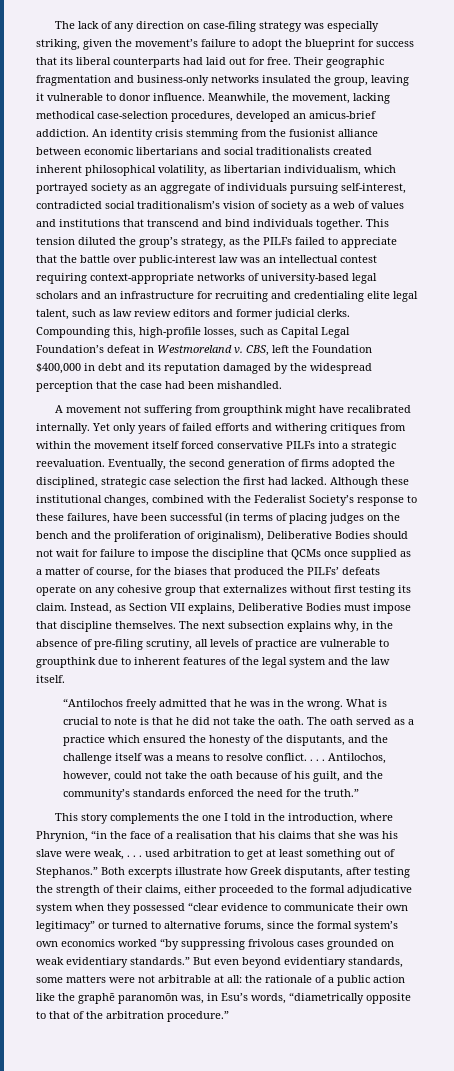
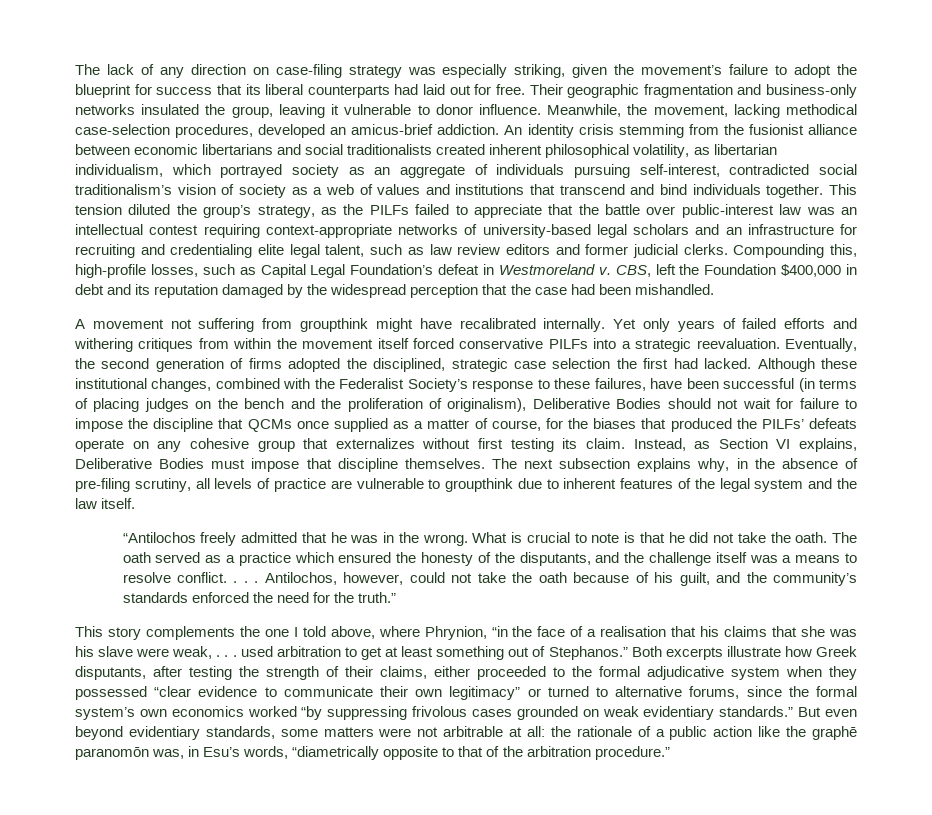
- Instead, as Section VII explains, Deliberative Bodies must impose that discipline themselves.
+ Instead, as Section VI explains, Deliberative Bodies must impose that discipline themselves.
- This story complements the one I told in the introduction, where Phrynion, “in the face of a realisation that his claims that she was his slave were weak, . . . used arbitration to get at least something out of Stephanos.”
+ This story complements the one I told above, where Phrynion, “in the face of a realisation that his claims that she was his slave were weak, . . . used arbitration to get at least something out of Stephanos.”

